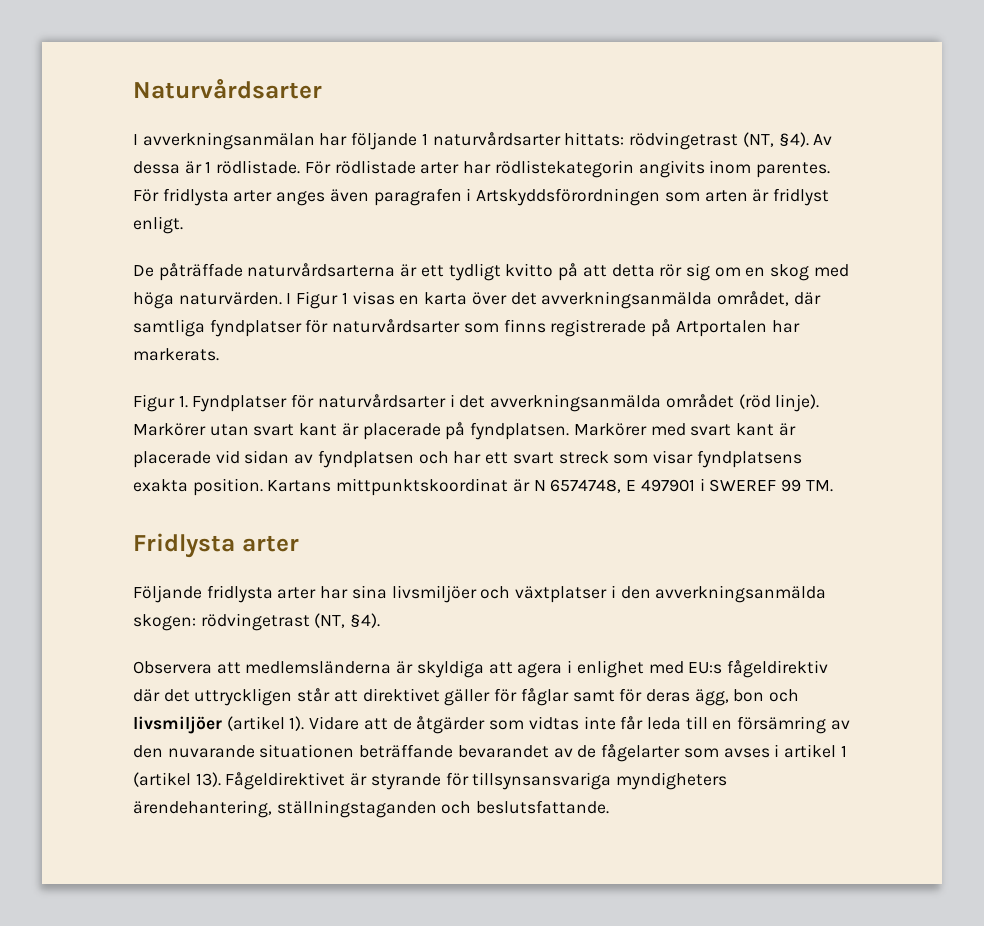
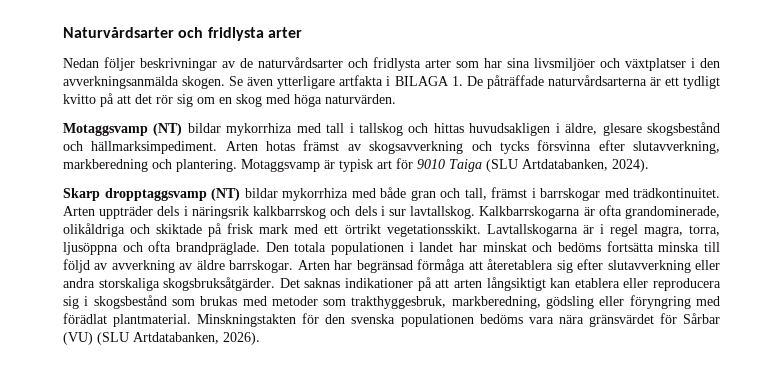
- Naturvårdsarter
- I avverkningsanmälan har följande 1 naturvårdsarter hittats: rödvingetrast (NT, §4). Av dessa är 1 rödlistade. För rödlistade arter har rödlistekategorin angivits inom parentes. För fridlysta arter anges även paragrafen i Artskyddsförordningen som arten är fridlyst enligt.
- De påträffade naturvårdsarterna är ett tydligt kvitto på att detta rör sig om en skog med höga naturvärden. I Figur 1 visas en karta över det avverkningsanmälda området, där samtliga fyndplatser för naturvårdsarter som finns registrerade på Artportalen har markerats.
- Figur 1. Fyndplatser för naturvårdsarter i det avverkningsanmälda området (röd linje). Markörer utan svart kant är placerade på fyndplatsen. Markörer med svart kant är placerade vid sidan av fyndplatsen och har ett svart streck som visar fyndplatsens exakta position. Kartans mittpunktskoordinat är N 6574748, E 497901 i SWEREF 99 TM.
- Fridlysta arter
- Följande fridlysta arter har sina livsmiljöer och växtplatser i den avverkningsanmälda skogen: rödvingetrast (NT, §4).
- Observera att medlemsländerna är skyldiga att agera i enlighet med EU:s fågeldirektiv där det uttryckligen står att direktivet gäller för fåglar samt för deras ägg, bon och livsmiljöer (artikel 1). Vidare att de åtgärder som vidtas inte får leda till en försämring av den nuvarande situationen beträffande bevarandet av de fågelarter som avses i artikel 1 (artikel 13). Fågeldirektivet är styrande för tillsynsansvariga myndigheters ärendehantering, ställningstaganden och beslutsfattande.
+ Naturvårdsarter och fridlysta arter
+ Nedan följer beskrivningar av de naturvårdsarter och fridlysta arter som har sina livsmiljöer och växtplatser i den avverkningsanmälda skogen. Se även ytterligare artfakta i BILAGA 1. De påträffade naturvårdsarterna är ett tydligt kvitto på att det rör sig om en skog med höga naturvärden.
+ Motaggsvamp (NT) bildar mykorrhiza med tall i tallskog och hittas huvudsakligen i äldre, glesare skogsbestånd och hällmarksimpediment. Arten hotas främst av skogsavverkning och tycks försvinna efter slutavverkning, markberedning och plantering. Motaggsvamp är typisk art för 9010 Taiga (SLU Artdatabanken, 2024).
+ Skarp dropptaggsvamp (NT) bildar mykorrhiza med både gran och tall, främst i barrskogar med trädkontinuitet. Arten uppträder dels i näringsrik kalkbarrskog och dels i sur lavtallskog. Kalkbarrskogarna är ofta grandominerade, olikåldriga och skiktade på frisk mark med ett örtrikt vegetationsskikt. Lavtallskogarna är i regel magra, torra, ljusöppna och ofta brandpräglade. Den totala populationen i landet har minskat och bedöms fortsätta minska till följd av avverkning av äldre barrskogar. Arten har begränsad förmåga att återetablera sig efter slutavverkning eller andra storskaliga skogsbruksåtgärder. Det saknas indikationer på att arten långsiktigt kan etablera eller reproducera sig i skogsbestånd som brukas med metoder som trakthyggesbruk, markberedning, gödsling eller föryngring med förädlat plantmaterial. Minskningstakten för den svenska populationen bedöms vara nära gränsvärdet för Sårbar (VU) (SLU Artdatabanken, 2026).

